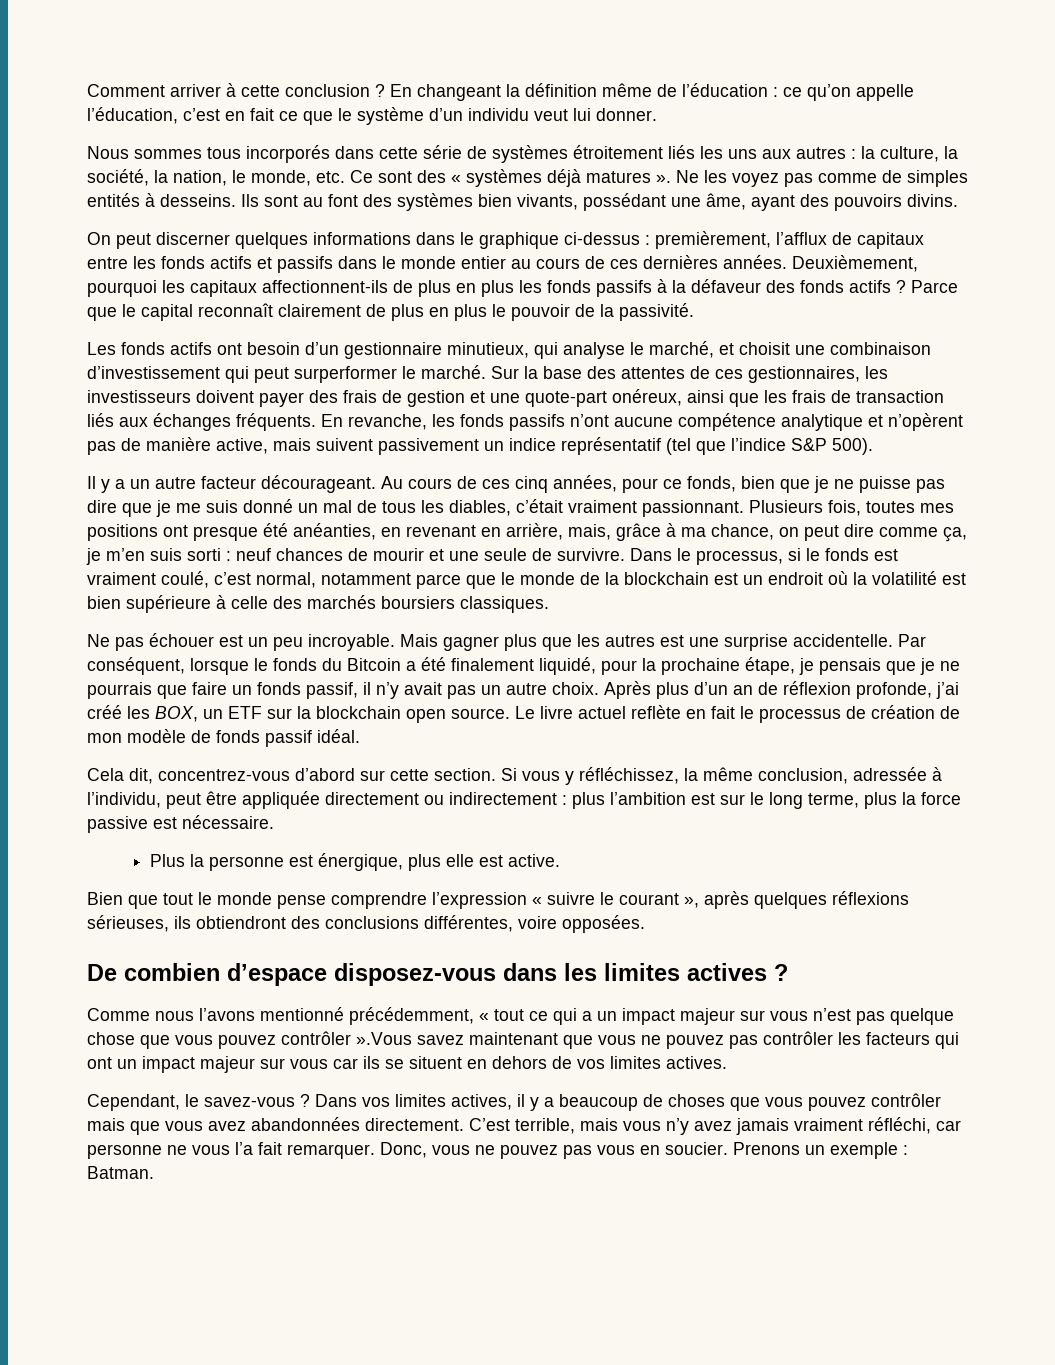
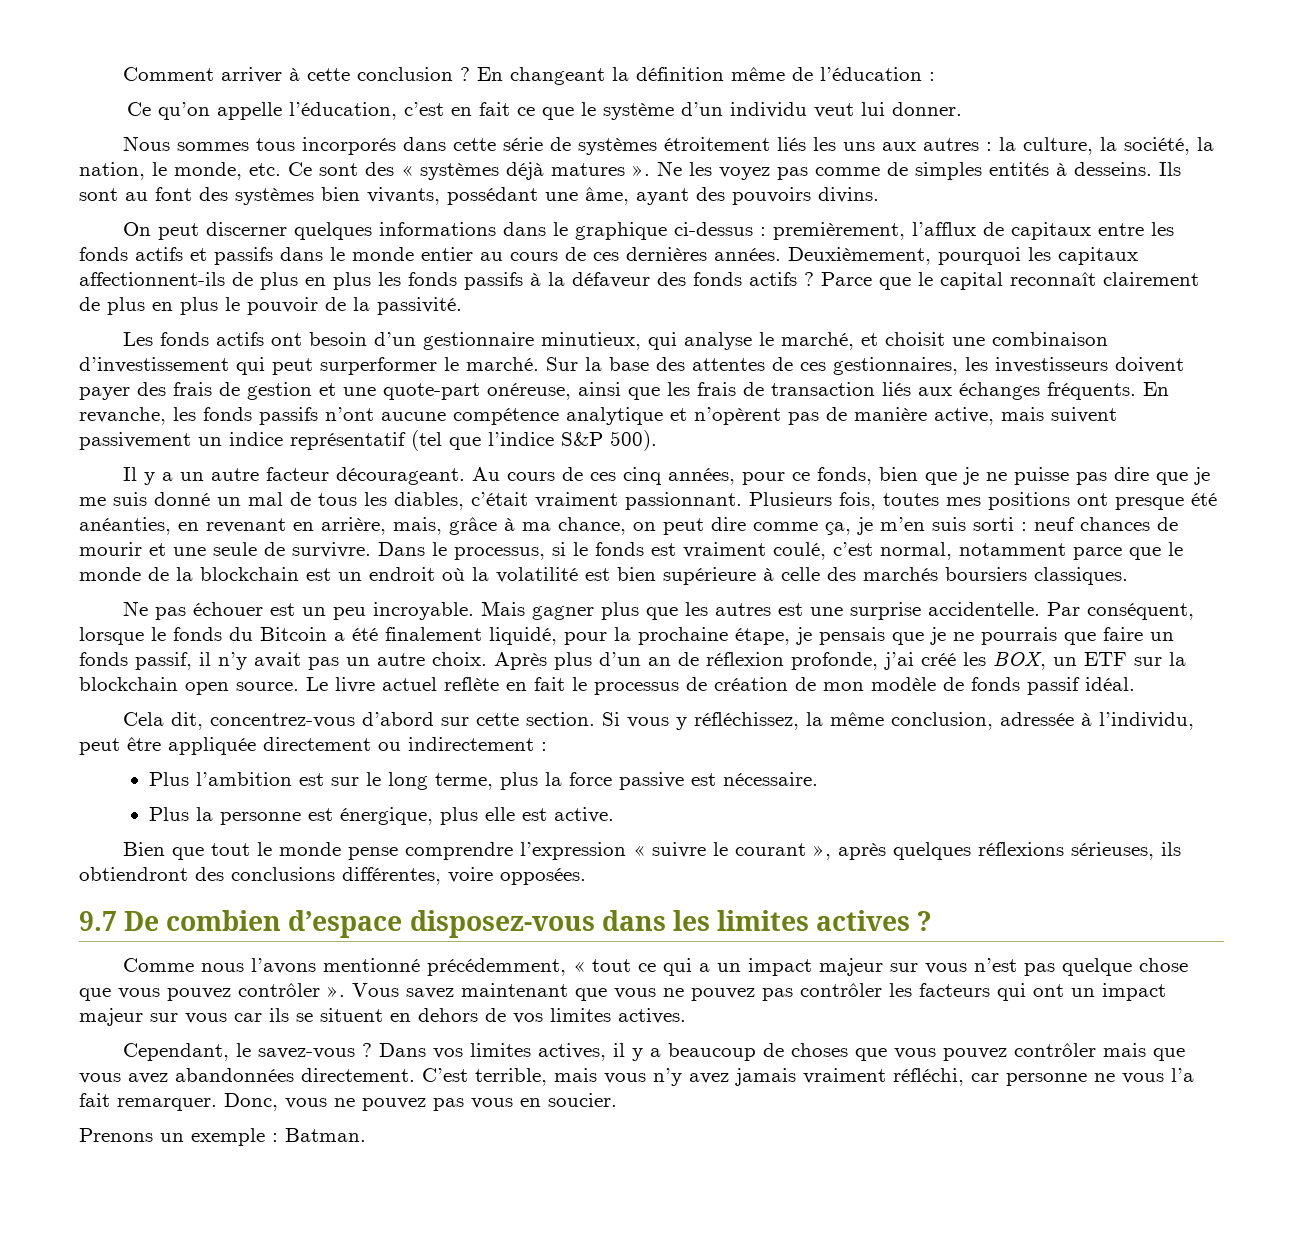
- En changeant la définition même de l’éducation : ce qu’on appelle l’éducation, c’est en fait ce que le système d’un individu veut lui donner.
+ En changeant la définition même de l’éducation :
+ Ce qu’on appelle l’éducation, c’est en fait ce que le système d’un individu veut lui donner.
- Sur la base des attentes de ces gestionnaires, les investisseurs doivent payer des frais de gestion et une quote-part onéreux, ainsi que les frais de transaction liés aux échanges fréquents.
+ Sur la base des attentes de ces gestionnaires, les investisseurs doivent payer des frais de gestion et une quote-part onéreuse, ainsi que les frais de transaction liés aux échanges fréquents.
- Si vous y réfléchissez, la même conclusion, adressée à l’individu, peut être appliquée directement ou indirectement : plus l’ambition est sur le long terme, plus la force passive est nécessaire.
+ Si vous y réfléchissez, la même conclusion, adressée à l’individu, peut être appliquée directement ou indirectement :
+ Plus l’ambition est sur le long terme, plus la force passive est nécessaire.
- De combien d’espace disposez-vous dans les limites actives ?
+ 9.7 De combien d’espace disposez-vous dans les limites actives ?
- Comme nous l’avons mentionné précédemment, « tout ce qui a un impact majeur sur vous n’est pas quelque chose que vous pouvez contrôler ».Vous savez maintenant que vous ne pouvez pas contrôler les facteurs qui ont un impact majeur sur vous car ils se situent en dehors de vos limites actives.
+ Comme nous l’avons mentionné précédemment, « tout ce qui a un impact majeur sur vous n’est pas quelque chose que vous pouvez contrôler ». Vous savez maintenant que vous ne pouvez pas contrôler les facteurs qui ont un impact majeur sur vous car ils se situent en dehors de vos limites actives.
- Donc, vous ne pouvez pas vous en soucier. Prenons un exemple : Batman.
+ Donc, vous ne pouvez pas vous en soucier.
+ Prenons un exemple : Batman.

